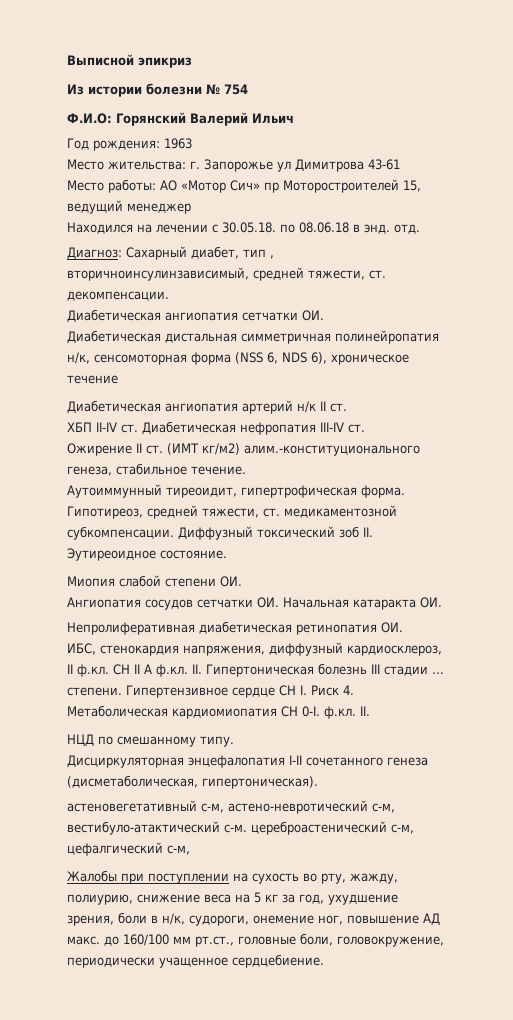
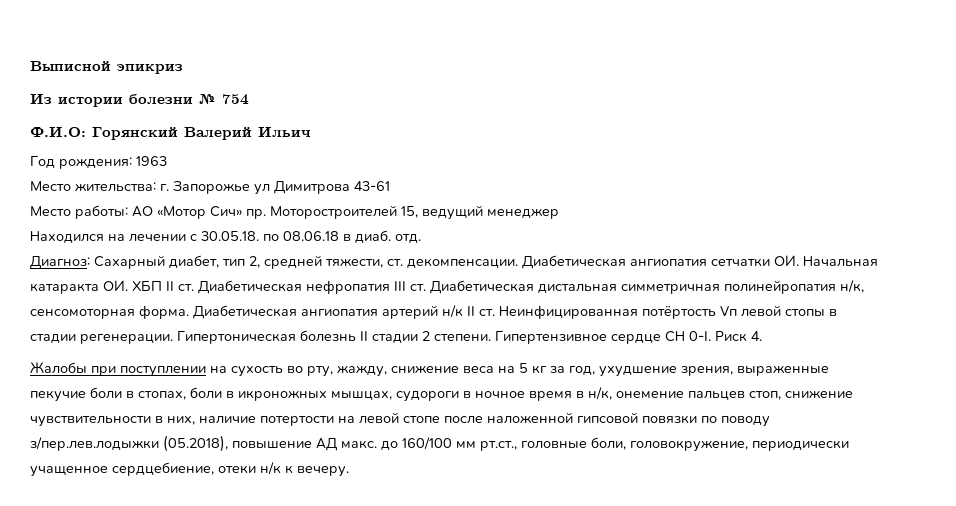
- Место работы: АО «Мотор Сич» пр Моторостроителей 15, ведущий менеджер
+ Место работы: АО «Мотор Сич» пр. Моторостроителей 15, ведущий менеджер
- Находился на лечении с 30.05.18. по 08.06.18 в энд. отд.
+ Находился на лечении с 30.05.18. по 08.06.18 в диаб. отд.
- Диагноз: Сахарный диабет, тип , вторичноинсулинзависимый, средней тяжести, ст. декомпенсации.
- Диабетическая ангиопатия сетчатки ОИ.
- Диабетическая дистальная симметричная полинейропатия н/к, сенсомоторная форма (NSS 6, NDS 6), хроническое течение
- Диабетическая ангиопатия артерий н/к II ст.
- ХБП II-IV ст. Диабетическая нефропатия III-IV ст.
- Ожирение II ст. (ИМТ кг/м2) алим.-конституционального генеза, стабильное течение.
- Аутоиммунный тиреоидит, гипертрофическая форма. Гипотиреоз, средней тяжести, ст. медикаментозной субкомпенсации. Диффузный токсический зоб II. Эутиреоидное состояние.
- Миопия слабой степени ОИ.
- Ангиопатия сосудов сетчатки ОИ. Начальная катаракта ОИ.
- Непролиферативная диабетическая ретинопатия ОИ.
- ИБС, стенокардия напряжения, диффузный кардиосклероз, II ф.кл. СН II А ф.кл. II. Гипертоническая болезнь III стадии … степени.
+ Диагноз: Сахарный диабет, тип 2, средней тяжести, ст. декомпенсации. Диабетическая ангиопатия сетчатки ОИ. Начальная катаракта ОИ. ХБП II ст. Диабетическая нефропатия III ст. Диабетическая дистальная симметричная полинейропатия н/к, сенсомоторная форма. Диабетическая ангиопатия артерий н/к II ст. Неинфицированная потёртость Vп левой стопы в стадии регенерации. Гипертоническая болезнь II стадии 2 степени.
- Гипертензивное сердце СН I. Риск 4. Метаболическая кардиомиопатия СН 0-I. ф.кл. II.
- НЦД по смешанному типу.
- Дисциркуляторная энцефалопатия I-II сочетанного генеза (дисметаболическая, гипертоническая).
- астеновегетативный с-м, астено-невротический с-м, вестибуло-атактический с-м. цереброастенический с-м, цефалгический с-м,
+ Гипертензивное сердце СН 0-I. Риск 4.
- Жалобы при поступлении на сухость во рту, жажду, полиурию, снижение веса на 5 кг за год, ухудшение зрения, боли в н/к, судороги, онемение ног, повышение АД макс. до 160/100 мм рт.ст., головные боли, головокружение, периодически учащенное сердцебиение.
+ Жалобы при поступлении на сухость во рту, жажду, снижение веса на 5 кг за год, ухудшение зрения, выраженные пекучие боли в стопах, боли в икроножных мышцах, судороги в ночное время в н/к, онемение пальцев стоп, снижение чувствительности в них, наличие потертости на левой стопе после наложенной гипсовой повязки по поводу з/пер.лев.лодыжки (05.2018), повышение АД макс. до 160/100 мм рт.ст., головные боли, головокружение, периодически учащенное сердцебиение, отеки н/к к вечеру.

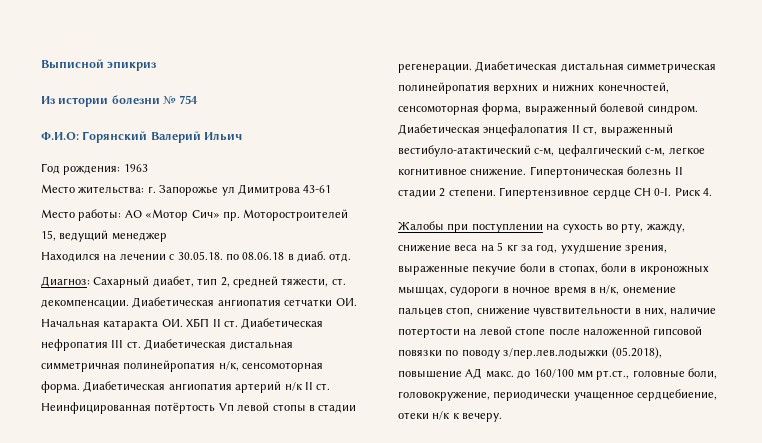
+ Диабетическая дистальная симметрическая полинейропатия верхних и нижних конечностей, сенсомоторная форма, выраженный болевой синдром. Диабетическая энцефалопатия II ст, выраженный вестибуло-атактический с-м, цефалгический с-м, легкое когнитивное снижение.

